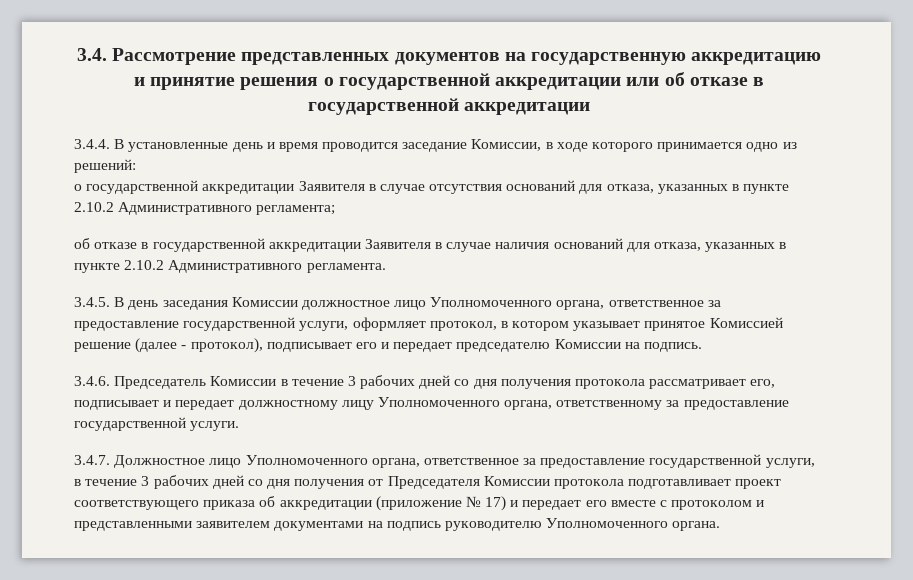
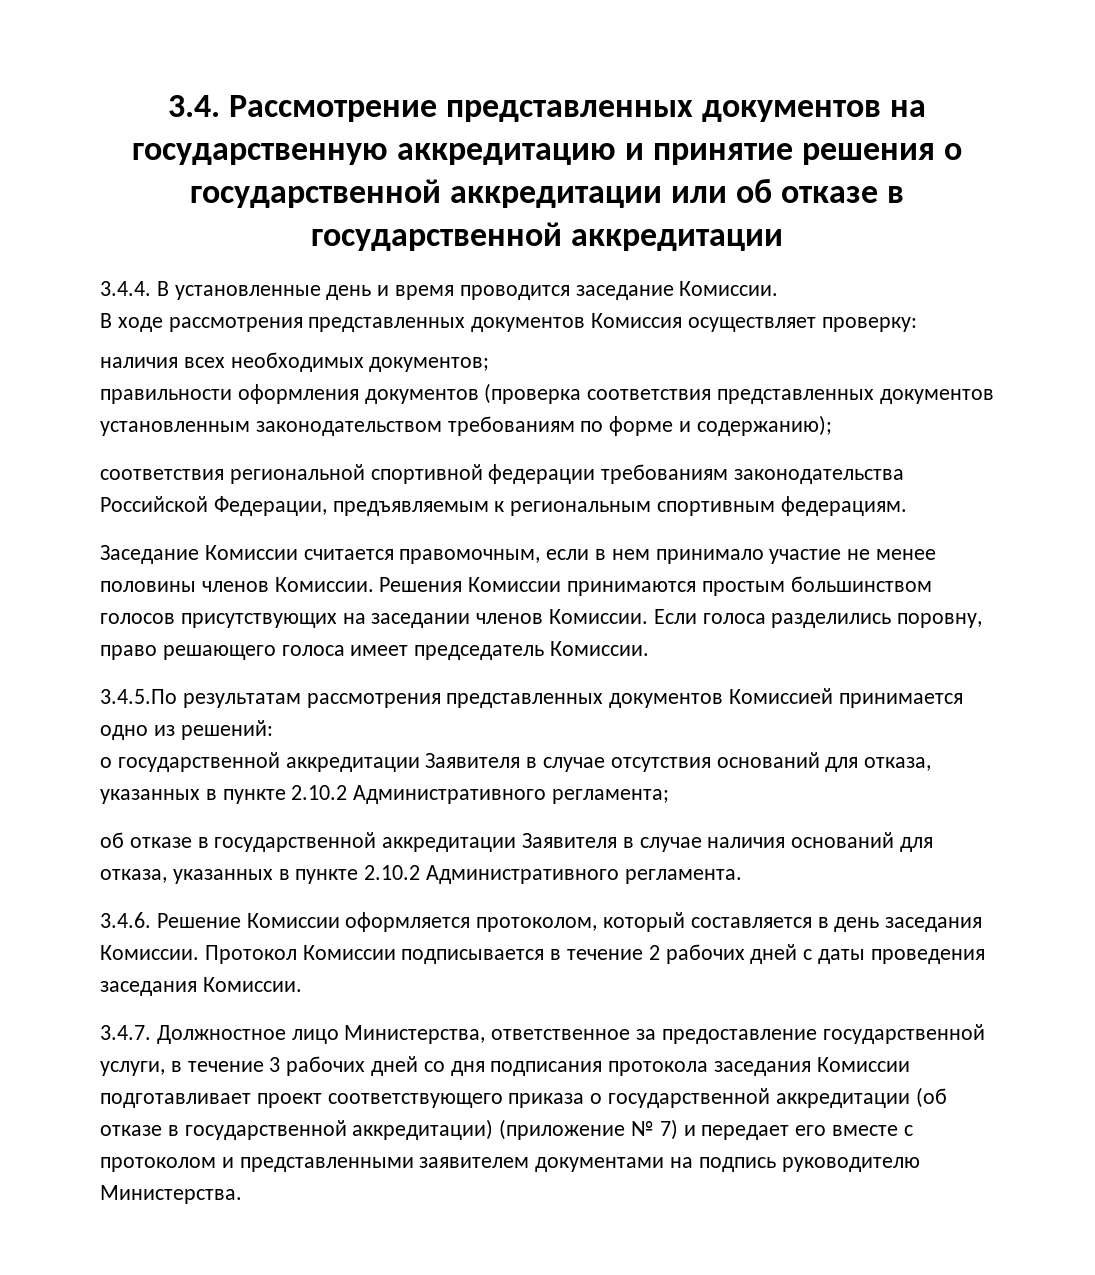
- 3.4.4. В установленные день и время проводится заседание Комиссии, в ходе которого принимается одно из решений:
+ 3.4.4. В установленные день и время проводится заседание Комиссии.
+ В ходе рассмотрения представленных документов Комиссия осуществляет проверку:
+ наличия всех необходимых документов;
+ правильности оформления документов (проверка соответствия представленных документов установленным законодательством требованиям по форме и содержанию);
+ соответствия региональной спортивной федерации требованиям законодательства Российской Федерации, предъявляемым к региональным спортивным федерациям.
+ Заседание Комиссии считается правомочным, если в нем принимало участие не менее половины членов Комиссии. Решения Комиссии принимаются простым большинством голосов присутствующих на заседании членов Комиссии. Если голоса разделились поровну, право решающего голоса имеет председатель Комиссии.
+ 3.4.5.По результатам рассмотрения представленных документов Комиссией принимается одно из решений:
- 3.4.5. В день заседания Комиссии должностное лицо Уполномоченного органа, ответственное за предоставление государственной услуги, оформляет протокол, в котором указывает принятое Комиссией решение (далее - протокол), подписывает его и передает председателю Комиссии на подпись.
- 3.4.6. Председатель Комиссии в течение 3 рабочих дней со дня получения протокола рассматривает его, подписывает и передает должностному лицу Уполномоченного органа, ответственному за предоставление государственной услуги.
+ 3.4.6. Решение Комиссии оформляется протоколом, который составляется в день заседания Комиссии. Протокол Комиссии подписывается в течение 2 рабочих дней с даты проведения заседания Комиссии.
- 3.4.7. Должностное лицо Уполномоченного органа, ответственное за предоставление государственной услуги, в течение 3 рабочих дней со дня получения от Председателя Комиссии протокола подготавливает проект соответствующего приказа об аккредитации (приложение № 17) и передает его вместе с протоколом и представленными заявителем документами на подпись руководителю Уполномоченного органа.
+ 3.4.7. Должностное лицо Министерства, ответственное за предоставление государственной услуги, в течение 3 рабочих дней со дня подписания протокола заседания Комиссии подготавливает проект соответствующего приказа о государственной аккредитации (об отказе в государственной аккредитации) (приложение № 7) и передает его вместе с протоколом и представленными заявителем документами на подпись руководителю Министерства.

